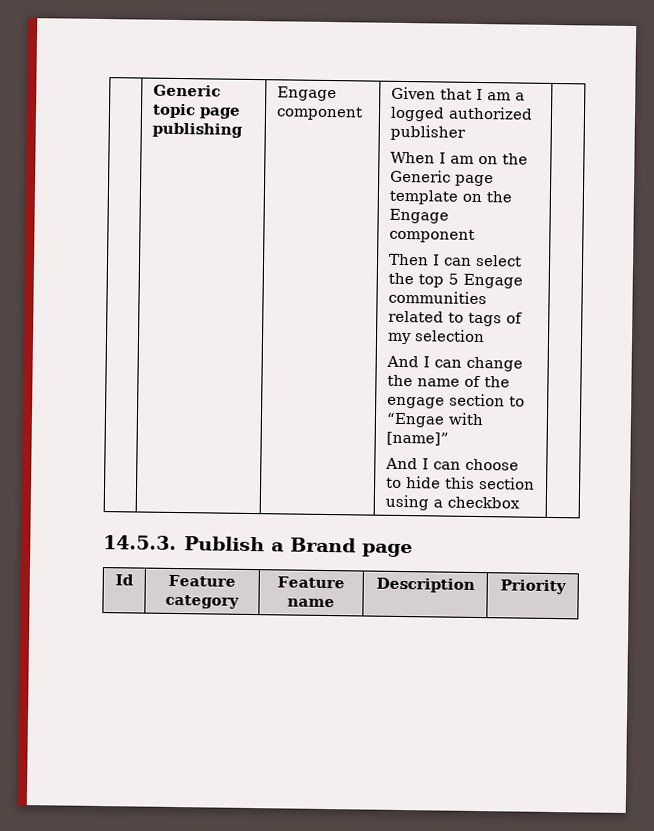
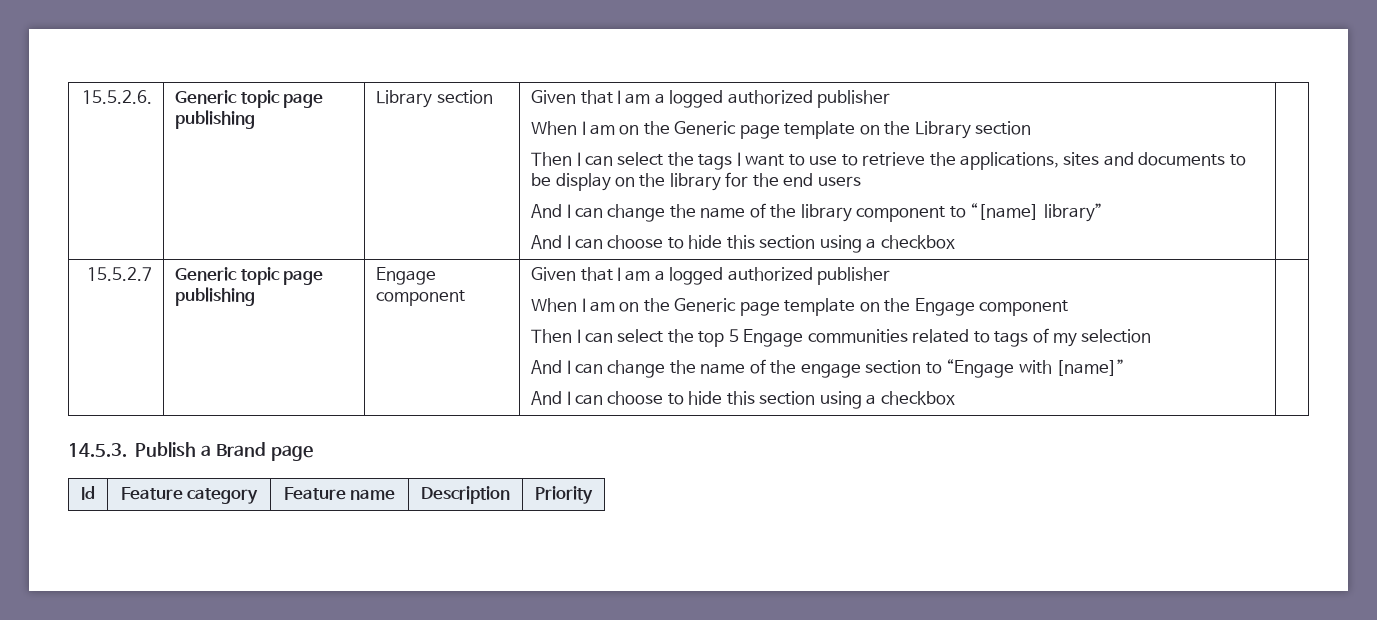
+ 15.5.2.6. | Generic topic page publishing | Library section | Given that I am a logged authorized publisher
+ When I am on the Generic page template on the Library section
+ Then I can select the tags I want to use to retrieve the applications, sites and documents to be display on the library for the end users
+ And I can change the name of the library component to “[name] library”
+ And I can choose to hide this section using a checkbox |
+ 15.5.2.7
- And I can change the name of the engage section to “Engae with [name]”
+ And I can change the name of the engage section to “Engage with [name]”

